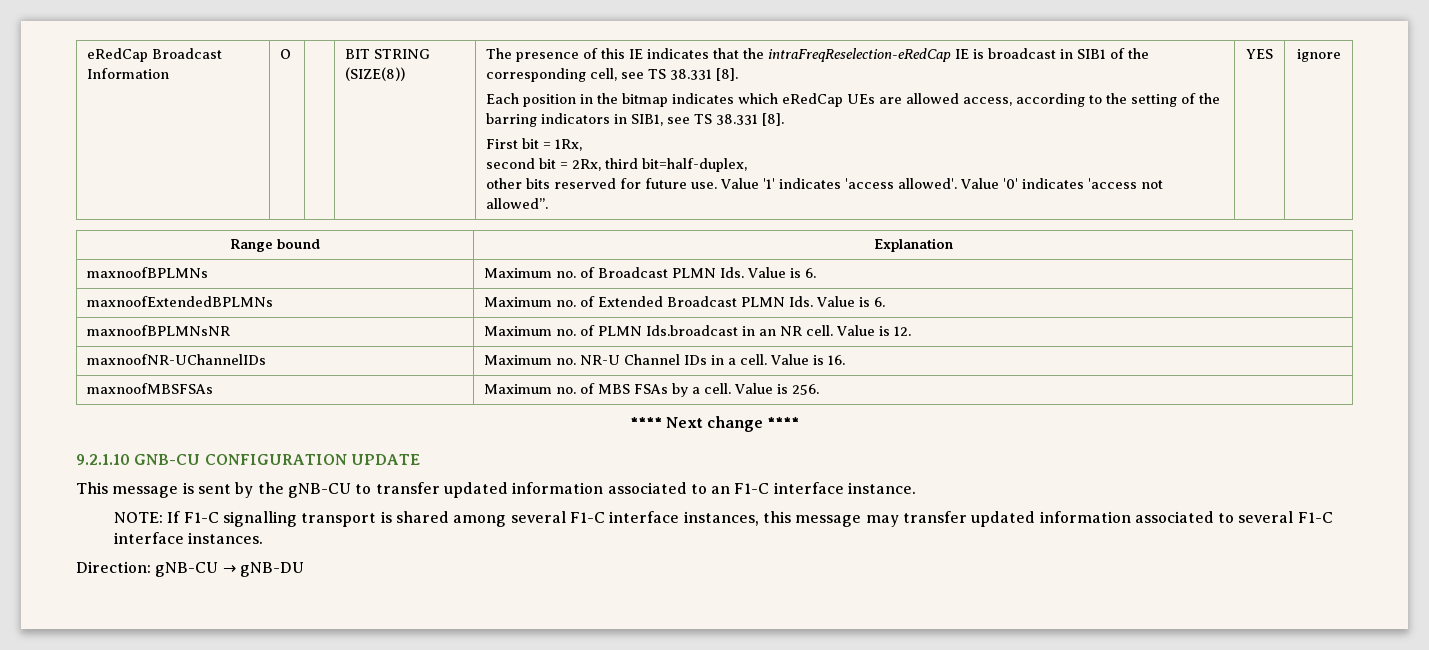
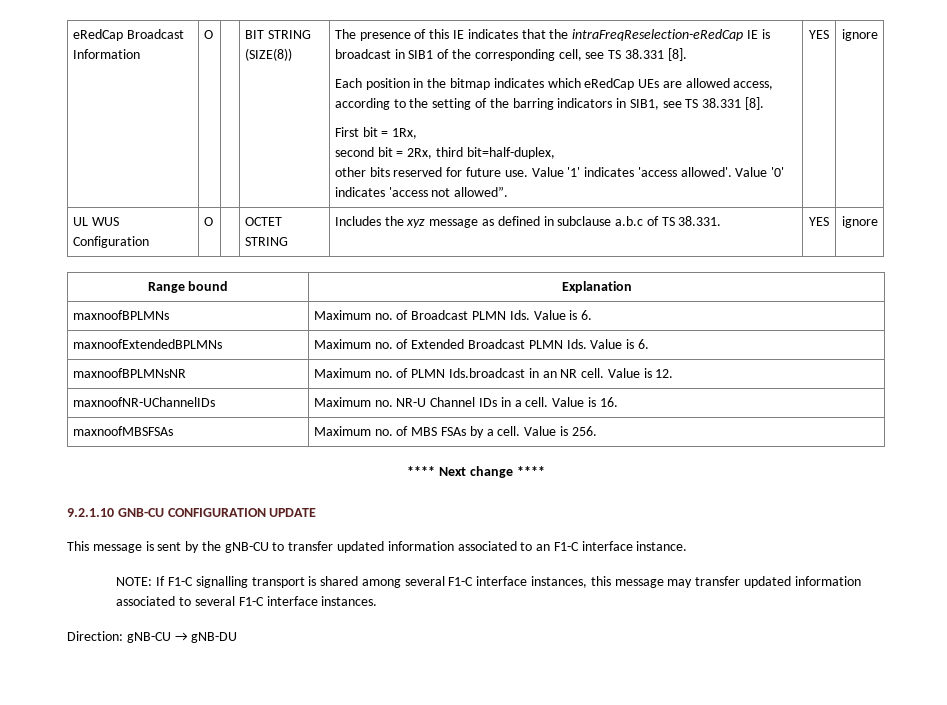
+ UL WUS Configuration | O | | OCTET STRING | Includes the xyz message as defined in subclause a.b.c of TS 38.331. | YES | ignore

